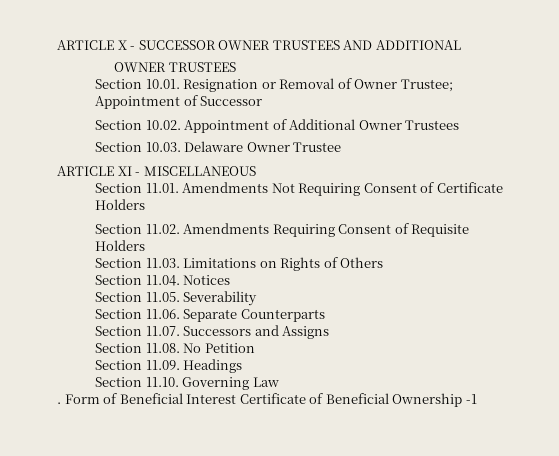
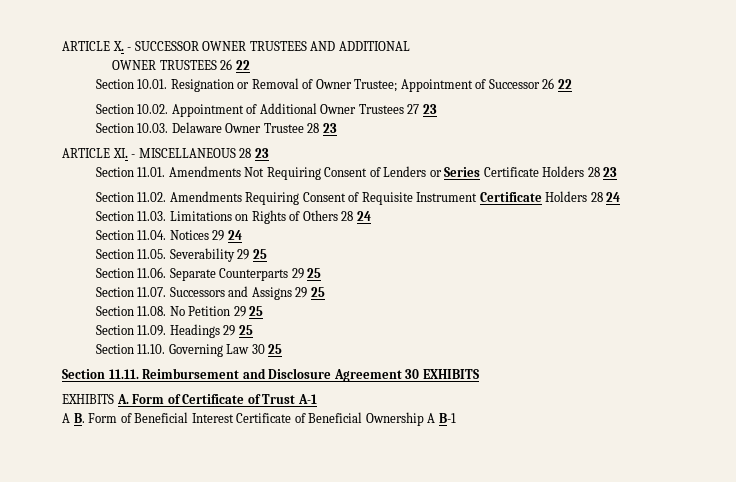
- ARTICLE X - SUCCESSOR OWNER TRUSTEES AND ADDITIONAL
- OWNER TRUSTEES
+ ARTICLE X. - SUCCESSOR OWNER TRUSTEES AND ADDITIONAL
+ OWNER TRUSTEES 26 22
- Section 10.01. Resignation or Removal of Owner Trustee; Appointment of Successor
+ Section 10.01. Resignation or Removal of Owner Trustee; Appointment of Successor 26 22
- Section 10.02. Appointment of Additional Owner Trustees
+ Section 10.02. Appointment of Additional Owner Trustees 27 23
- Section 10.03. Delaware Owner Trustee
- ARTICLE XI - MISCELLANEOUS
+ Section 10.03. Delaware Owner Trustee 28 23
+ ARTICLE XI. - MISCELLANEOUS 28 23
- Section 11.01. Amendments Not Requiring Consent of Certificate Holders
+ Section 11.01. Amendments Not Requiring Consent of Lenders or Series Certificate Holders 28 23
- Section 11.02. Amendments Requiring Consent of Requisite Holders
+ Section 11.02. Amendments Requiring Consent of Requisite Instrument Certificate Holders 28 24
- Section 11.03. Limitations on Rights of Others
+ Section 11.03. Limitations on Rights of Others 28 24
- Section 11.04. Notices
+ Section 11.04. Notices 29 24
- Section 11.05. Severability
+ Section 11.05. Severability 29 25
- Section 11.06. Separate Counterparts
+ Section 11.06. Separate Counterparts 29 25
- Section 11.07. Successors and Assigns
+ Section 11.07. Successors and Assigns 29 25
- Section 11.08. No Petition
+ Section 11.08. No Petition 29 25
- Section 11.09. Headings
+ Section 11.09. Headings 29 25
- Section 11.10. Governing Law
- . Form of Beneficial Interest Certificate of Beneficial Ownership -1
+ Section 11.10. Governing Law 30 25
+ Section 11.11. Reimbursement and Disclosure Agreement 30 EXHIBITS
+ EXHIBITS A. Form of Certificate of Trust A-1
+ A B. Form of Beneficial Interest Certificate of Beneficial Ownership A B-1

